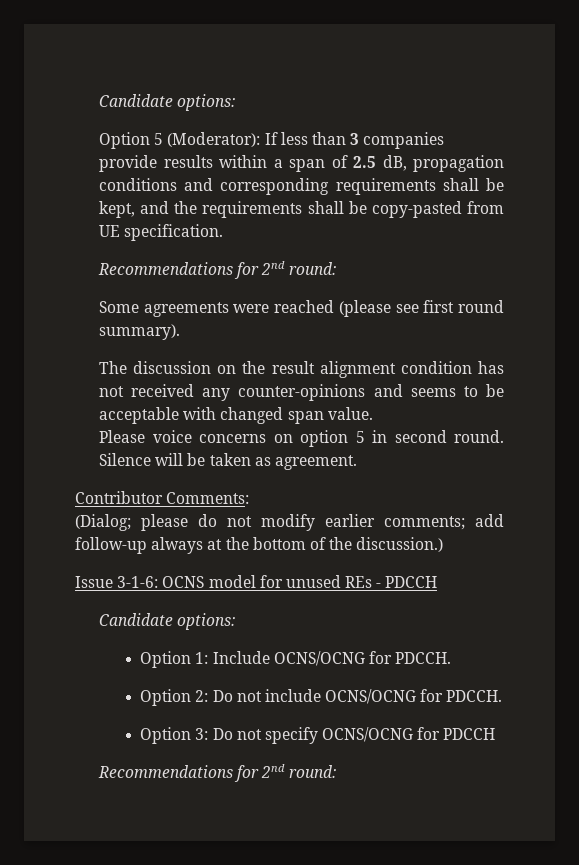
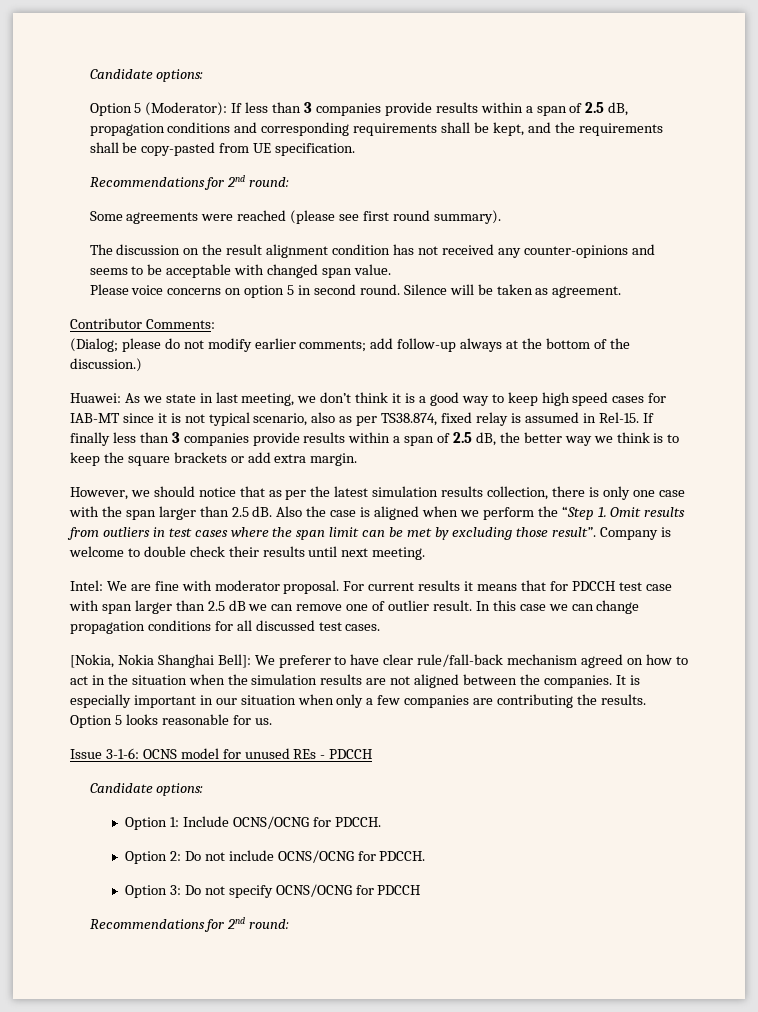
+ Huawei: As we state in last meeting, we don’t think it is a good way to keep high speed cases for IAB-MT since it is not typical scenario, also as per TS38.874, fixed relay is assumed in Rel-15. If finally less than 3 companies provide results within a span of 2.5 dB, the better way we think is to keep the square brackets or add extra margin.
+ However, we should notice that as per the latest simulation results collection, there is only one case with the span larger than 2.5 dB. Also the case is aligned when we perform the “Step 1. Omit results from outliers in test cases where the span limit can be met by excluding those result”. Company is welcome to double check their results until next meeting.
+ Intel: We are fine with moderator proposal. For current results it means that for PDCCH test case with span larger than 2.5 dB we can remove one of outlier result. In this case we can change propagation conditions for all discussed test cases.
+ [Nokia, Nokia Shanghai Bell]: We preferer to have clear rule/fall-back mechanism agreed on how to act in the situation when the simulation results are not aligned between the companies. It is especially important in our situation when only a few companies are contributing the results. Option 5 looks reasonable for us.

